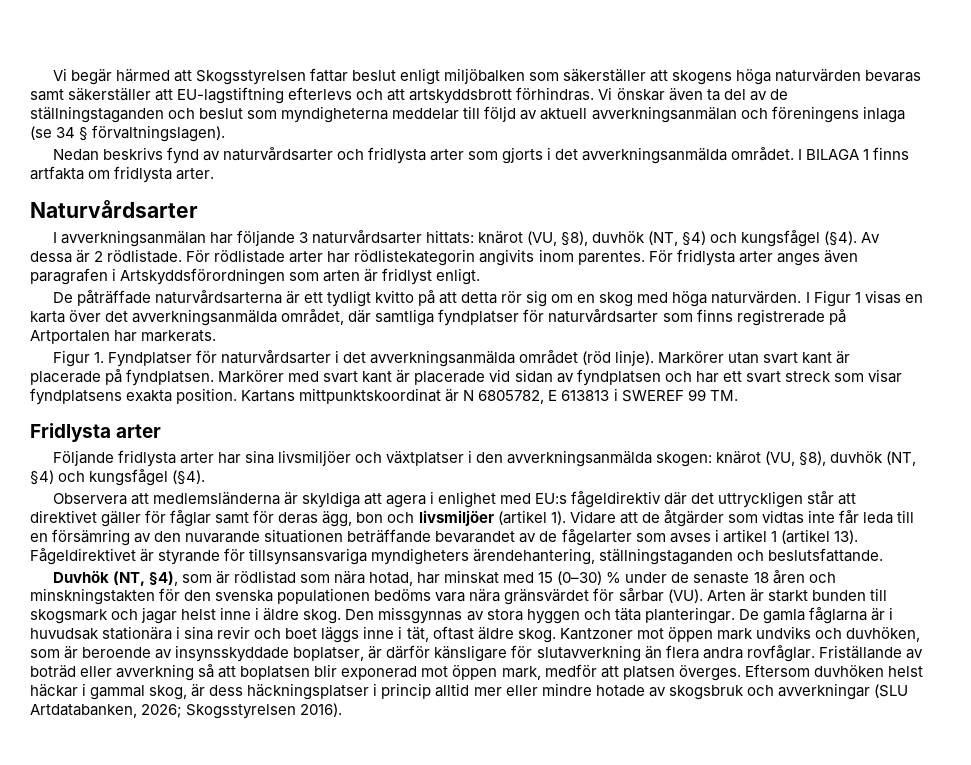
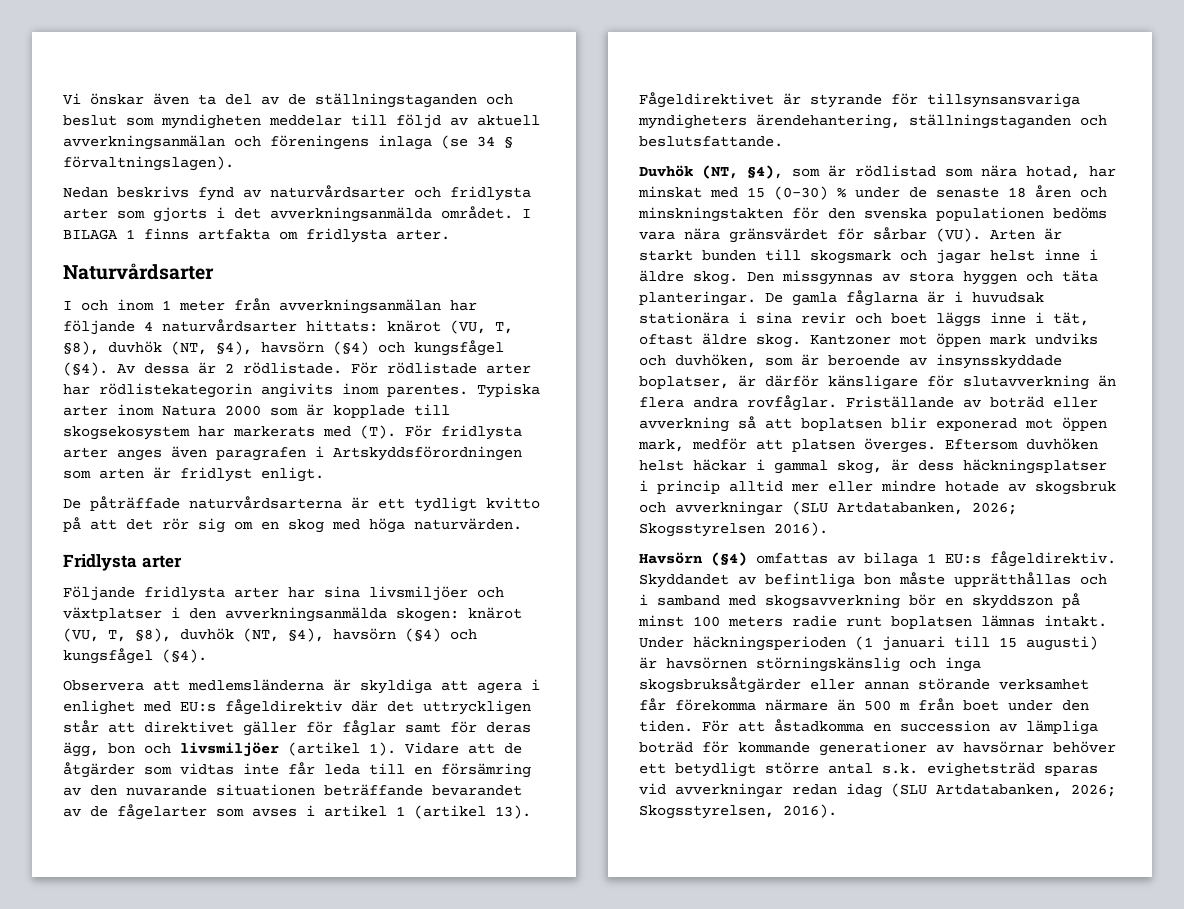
- Vi begär härmed att Skogsstyrelsen fattar beslut enligt miljöbalken som säkerställer att skogens höga naturvärden bevaras samt säkerställer att EU-lagstiftning efterlevs och att artskyddsbrott förhindras. Vi önskar även ta del av de ställningstaganden och beslut som myndigheterna meddelar till följd av aktuell avverkningsanmälan och föreningens inlaga (se 34 § förvaltningslagen).
+ Vi önskar även ta del av de ställningstaganden och beslut som myndigheten meddelar till följd av aktuell avverkningsanmälan och föreningens inlaga (se 34 § förvaltningslagen).
- I avverkningsanmälan har följande 3 naturvårdsarter hittats: knärot (VU, §8), duvhök (NT, §4) och kungsfågel (§4).
+ I och inom 1 meter från avverkningsanmälan har följande 4 naturvårdsarter hittats: knärot (VU, T, §8), duvhök (NT, §4), havsörn (§4) och kungsfågel (§4).
- För fridlysta arter anges även paragrafen i Artskyddsförordningen som arten är fridlyst enligt.
+ Typiska arter inom Natura 2000 som är kopplade till skogsekosystem har markerats med (T). För fridlysta arter anges även paragrafen i Artskyddsförordningen som arten är fridlyst enligt.
- De påträffade naturvårdsarterna är ett tydligt kvitto på att detta rör sig om en skog med höga naturvärden. I Figur 1 visas en karta över det avverkningsanmälda området, där samtliga fyndplatser för naturvårdsarter som finns registrerade på Artportalen har markerats.
- Figur 1. Fyndplatser för naturvårdsarter i det avverkningsanmälda området (röd linje). Markörer utan svart kant är placerade på fyndplatsen. Markörer med svart kant är placerade vid sidan av fyndplatsen och har ett svart streck som visar fyndplatsens exakta position. Kartans mittpunktskoordinat är N 6805782, E 613813 i SWEREF 99 TM.
+ De påträffade naturvårdsarterna är ett tydligt kvitto på att det rör sig om en skog med höga naturvärden.
- Följande fridlysta arter har sina livsmiljöer och växtplatser i den avverkningsanmälda skogen: knärot (VU, §8), duvhök (NT, §4) och kungsfågel (§4).
+ Följande fridlysta arter har sina livsmiljöer och växtplatser i den avverkningsanmälda skogen: knärot (VU, T, §8), duvhök (NT, §4), havsörn (§4) och kungsfågel (§4).
+ Havsörn (§4) omfattas av bilaga 1 EU:s fågeldirektiv. Skyddandet av befintliga bon måste upprätthållas och i samband med skogsavverkning bör en skyddszon på minst 100 meters radie runt boplatsen lämnas intakt. Under häckningsperioden (1 januari till 15 augusti) är havsörnen störningskänslig och inga skogsbruksåtgärder eller annan störande verksamhet får förekomma närmare än 500 m från boet under den tiden. För att åstadkomma en succession av lämpliga boträd för kommande generationer av havsörnar behöver ett betydligt större antal s.k. evighetsträd sparas vid avverkningar redan idag (SLU Artdatabanken, 2026; Skogsstyrelsen, 2016).

